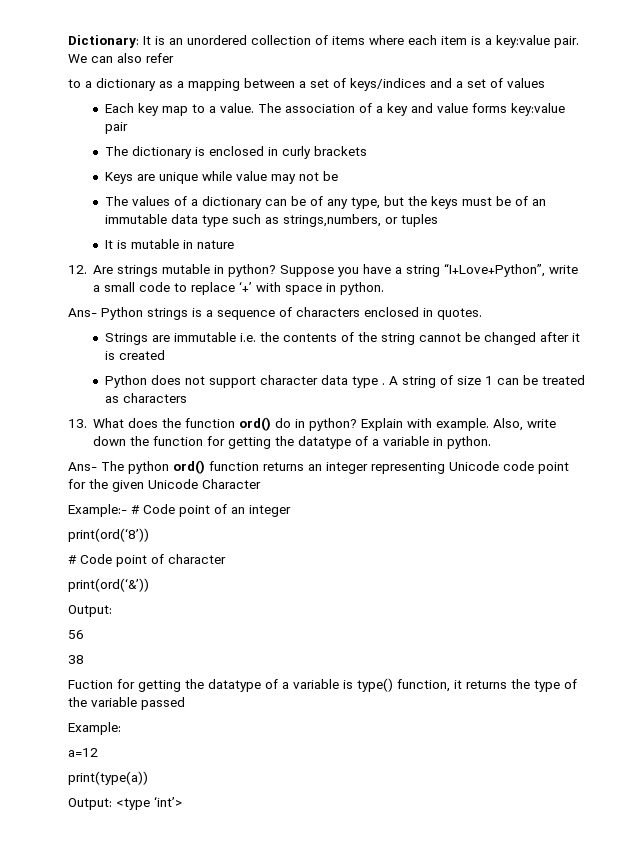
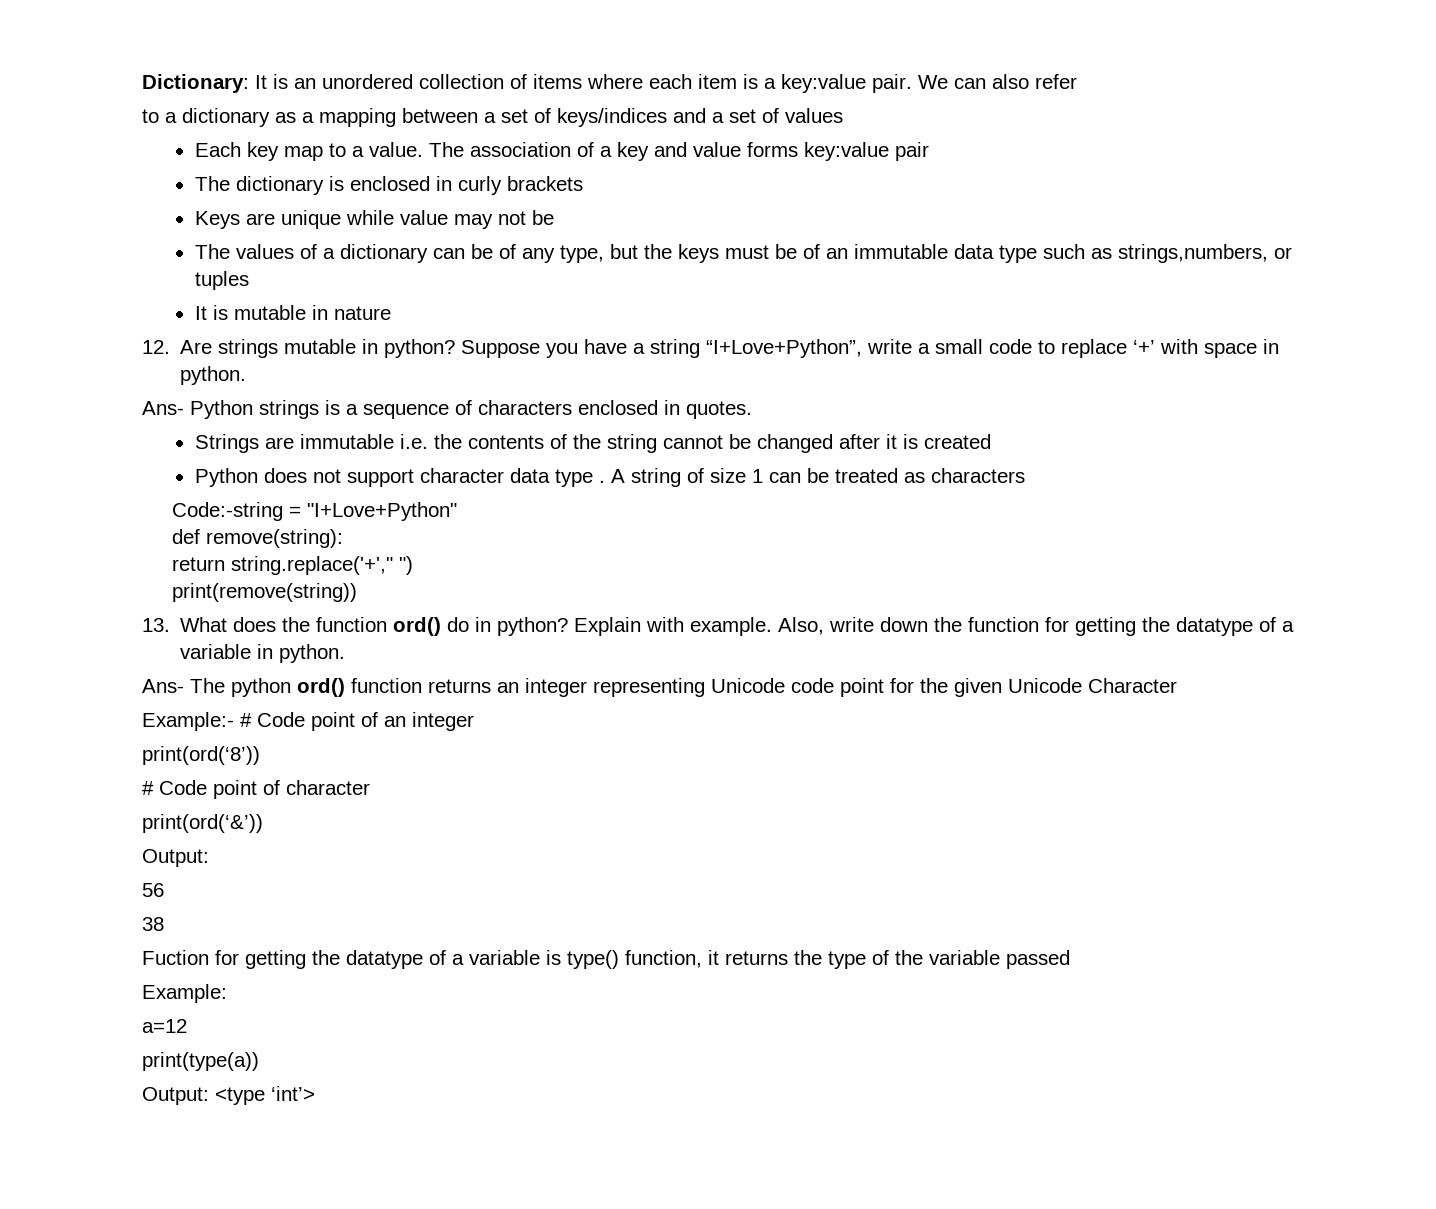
+ Code:-string = "I+Love+Python"
+ def remove(string):
+ return string.replace('+'," ")
+ print(remove(string))

